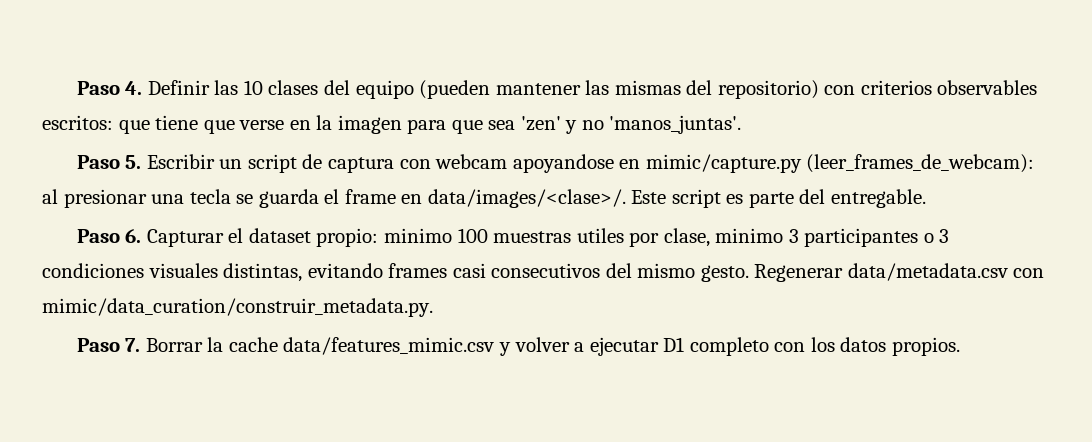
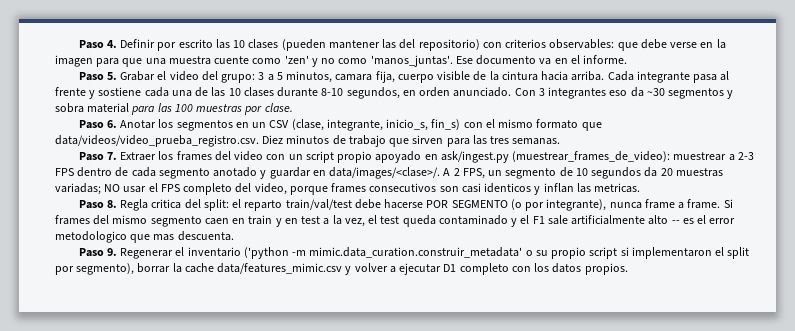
- Paso 4. Definir las 10 clases del equipo (pueden mantener las mismas del repositorio) con criterios observables escritos: que tiene que verse en la imagen para que sea 'zen' y no 'manos_juntas'.
- Paso 5. Escribir un script de captura con webcam apoyandose en mimic/capture.py (leer_frames_de_webcam): al presionar una tecla se guarda el frame en data/images/<clase>/. Este script es parte del entregable.
- Paso 6. Capturar el dataset propio: minimo 100 muestras utiles por clase, minimo 3 participantes o 3 condiciones visuales distintas, evitando frames casi consecutivos del mismo gesto. Regenerar data/metadata.csv con mimic/data_curation/construir_metadata.py.
- Paso 7. Borrar la cache data/features_mimic.csv y volver a ejecutar D1 completo con los datos propios.
+ Paso 4. Definir por escrito las 10 clases (pueden mantener las del repositorio) con criterios observables: que debe verse en la imagen para que una muestra cuente como 'zen' y no como 'manos_juntas'. Ese documento va en el informe.
+ Paso 5. Grabar el video del grupo: 3 a 5 minutos, camara fija, cuerpo visible de la cintura hacia arriba. Cada integrante pasa al frente y sostiene cada una de las 10 clases durante 8-10 segundos, en orden anunciado. Con 3 integrantes eso da ~30 segmentos y sobra material para las 100 muestras por clase.
+ Paso 6. Anotar los segmentos en un CSV (clase, integrante, inicio_s, fin_s) con el mismo formato que data/videos/video_prueba_registro.csv. Diez minutos de trabajo que sirven para las tres semanas.
+ Paso 7. Extraer los frames del video con un script propio apoyado en ask/ingest.py (muestrear_frames_de_video): muestrear a 2-3 FPS dentro de cada segmento anotado y guardar en data/images/<clase>/. A 2 FPS, un segmento de 10 segundos da 20 muestras variadas; NO usar el FPS completo del video, porque frames consecutivos son casi identicos y inflan las metricas.
+ Paso 8. Regla critica del split: el reparto train/val/test debe hacerse POR SEGMENTO (o por integrante), nunca frame a frame. Si frames del mismo segmento caen en train y en test a la vez, el test queda contaminado y el F1 sale artificialmente alto -- es el error metodologico que mas descuenta.
+ Paso 9. Regenerar el inventario ('python -m mimic.data_curation.construir_metadata' o su propio script si implementaron el split por segmento), borrar la cache data/features_mimic.csv y volver a ejecutar D1 completo con los datos propios.

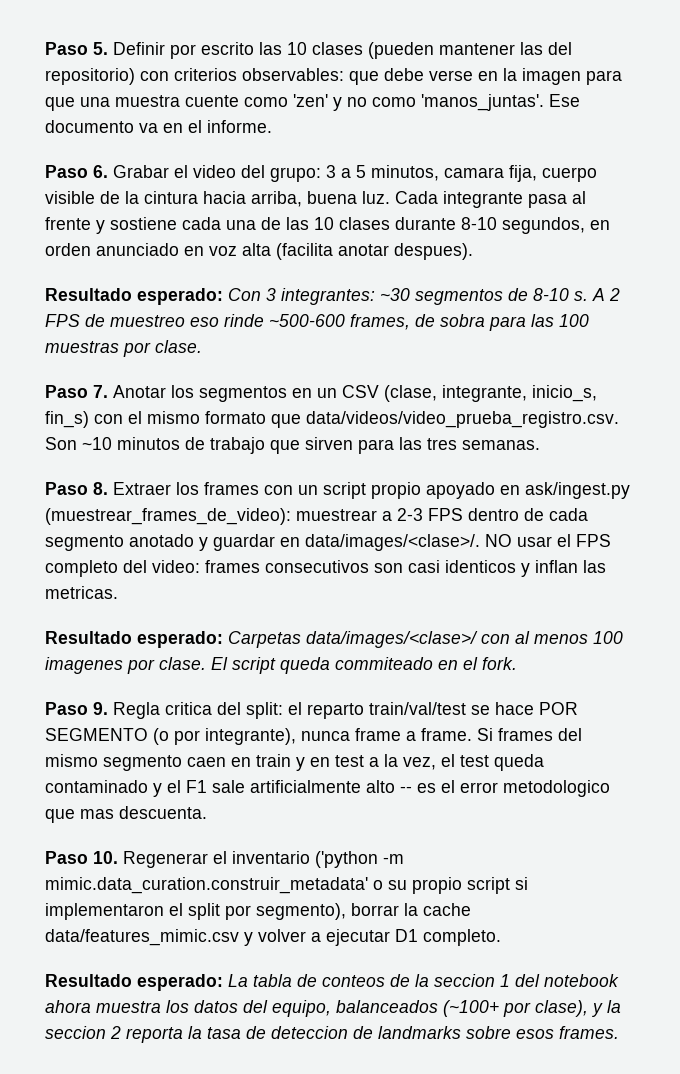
- Paso 4. Definir por escrito las 10 clases (pueden mantener las del repositorio) con criterios observables: que debe verse en la imagen para que una muestra cuente como 'zen' y no como 'manos_juntas'.
+ Paso 5. Definir por escrito las 10 clases (pueden mantener las del repositorio) con criterios observables: que debe verse en la imagen para que una muestra cuente como 'zen' y no como 'manos_juntas'.
- Paso 5. Grabar el video del grupo: 3 a 5 minutos, camara fija, cuerpo visible de la cintura hacia arriba.
+ Paso 6. Grabar el video del grupo: 3 a 5 minutos, camara fija, cuerpo visible de la cintura hacia arriba, buena luz.
- Cada integrante pasa al frente y sostiene cada una de las 10 clases durante 8-10 segundos, en orden anunciado. Con 3 integrantes eso da ~30 segmentos y sobra material para las 100 muestras por clase.
+ Cada integrante pasa al frente y sostiene cada una de las 10 clases durante 8-10 segundos, en orden anunciado en voz alta (facilita anotar despues).
+ Resultado esperado: Con 3 integrantes: ~30 segmentos de 8-10 s. A 2 FPS de muestreo eso rinde ~500-600 frames, de sobra para las 100 muestras por clase.
- Paso 6. Anotar los segmentos en un CSV (clase, integrante, inicio_s, fin_s) con el mismo formato que data/videos/video_prueba_registro.csv. Diez minutos de trabajo que sirven para las tres semanas.
+ Paso 7. Anotar los segmentos en un CSV (clase, integrante, inicio_s, fin_s) con el mismo formato que data/videos/video_prueba_registro.csv. Son ~10 minutos de trabajo que sirven para las tres semanas.
- Paso 7. Extraer los frames del video con un script propio apoyado en ask/ingest.py (muestrear_frames_de_video): muestrear a 2-3 FPS dentro de cada segmento anotado y guardar en data/images/<clase>/.
+ Paso 8. Extraer los frames con un script propio apoyado en ask/ingest.py (muestrear_frames_de_video): muestrear a 2-3 FPS dentro de cada segmento anotado y guardar en data/images/<clase>/.
- A 2 FPS, un segmento de 10 segundos da 20 muestras variadas; NO usar el FPS completo del video, porque frames consecutivos son casi identicos y inflan las metricas.
+ NO usar el FPS completo del video: frames consecutivos son casi identicos y inflan las metricas.
- Paso 8. Regla critica del split: el reparto train/val/test debe hacerse POR SEGMENTO (o por integrante), nunca frame a frame.
+ Resultado esperado: Carpetas data/images/<clase>/ con al menos 100 imagenes por clase. El script queda commiteado en el fork.
+ Paso 9. Regla critica del split: el reparto train/val/test se hace POR SEGMENTO (o por integrante), nunca frame a frame.
- Paso 9. Regenerar el inventario ('python -m mimic.data_curation.construir_metadata' o su propio script si implementaron el split por segmento), borrar la cache data/features_mimic.csv y volver a ejecutar D1 completo con los datos propios.
+ Paso 10. Regenerar el inventario ('python -m mimic.data_curation.construir_metadata' o su propio script si implementaron el split por segmento), borrar la cache data/features_mimic.csv y volver a ejecutar D1 completo.
+ Resultado esperado: La tabla de conteos de la seccion 1 del notebook ahora muestra los datos del equipo, balanceados (~100+ por clase), y la seccion 2 reporta la tasa de deteccion de landmarks sobre esos frames.

